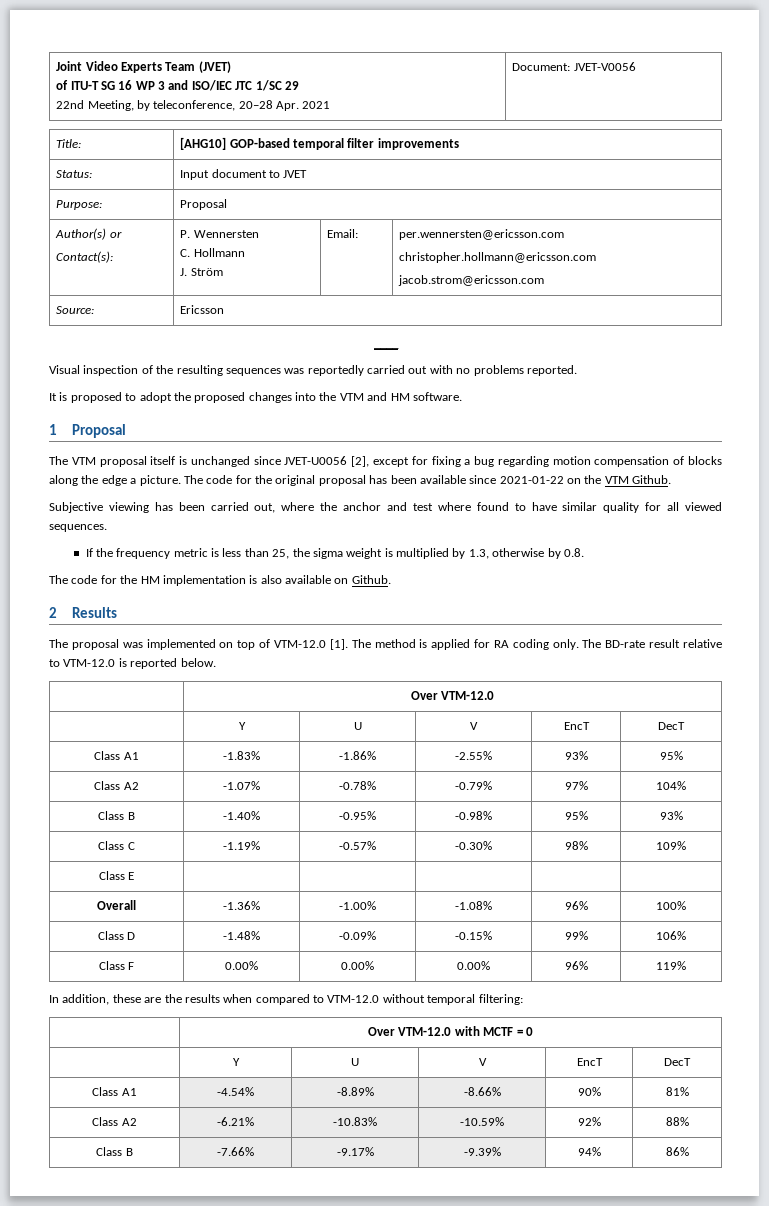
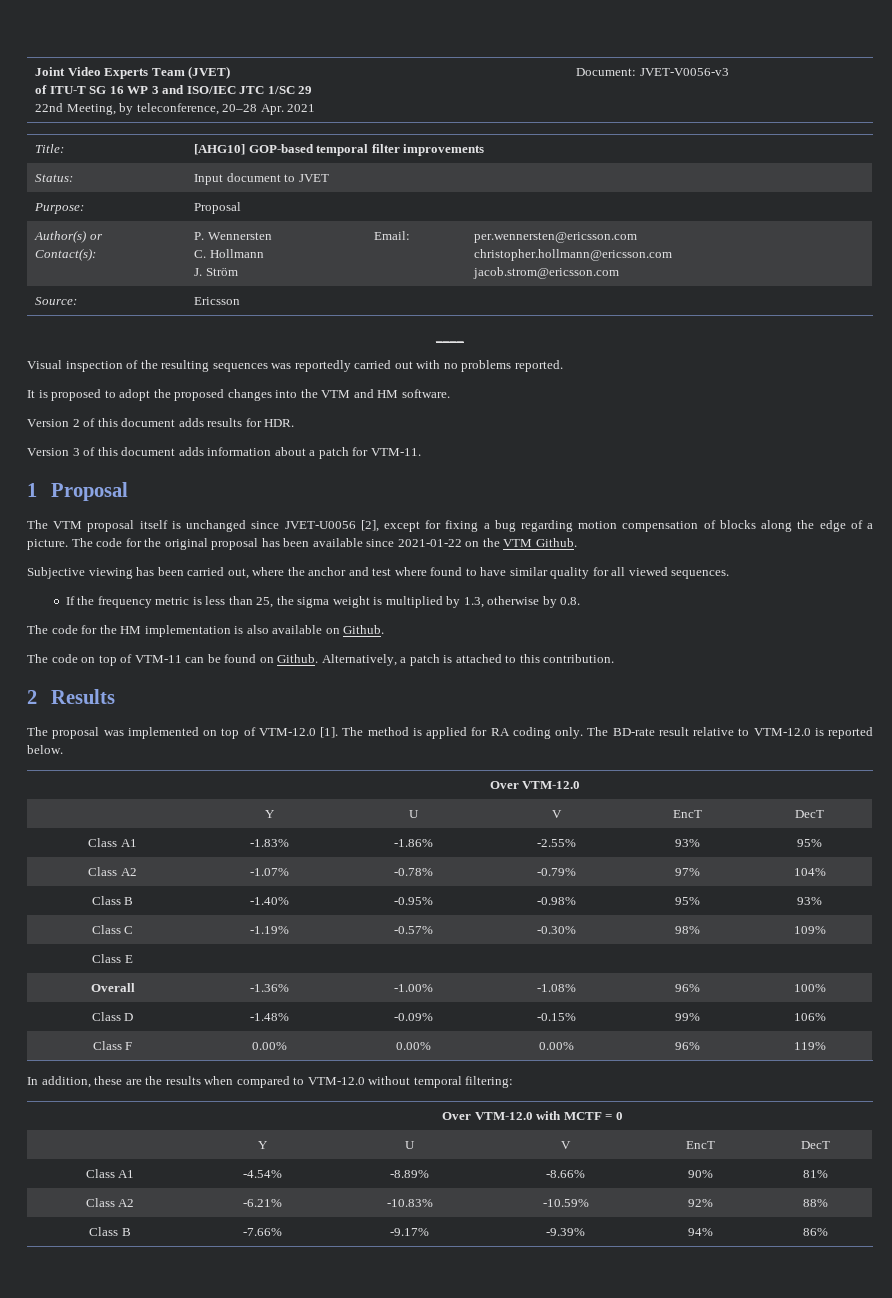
  Joint Video Experts Team (JVET)
  of ITU-T SG 16 WP 3 and ISO/IEC JTC 1/SC 29
- 22nd Meeting, by teleconference, 20–28 Apr. 2021 | Document: JVET-V0056
+ 22nd Meeting, by teleconference, 20–28 Apr. 2021 | Document: JVET-V0056-v3
+ Version 2 of this document adds results for HDR.
+ Version 3 of this document adds information about a patch for VTM-11.
- The VTM proposal itself is unchanged since JVET-U0056 [2], except for fixing a bug regarding motion compensation of blocks along the edge a picture.
+ The VTM proposal itself is unchanged since JVET-U0056 [2], except for fixing a bug regarding motion compensation of blocks along the edge of a picture.
+ The code on top of VTM-11 can be found on Github. Alternatively, a patch is attached to this contribution.

